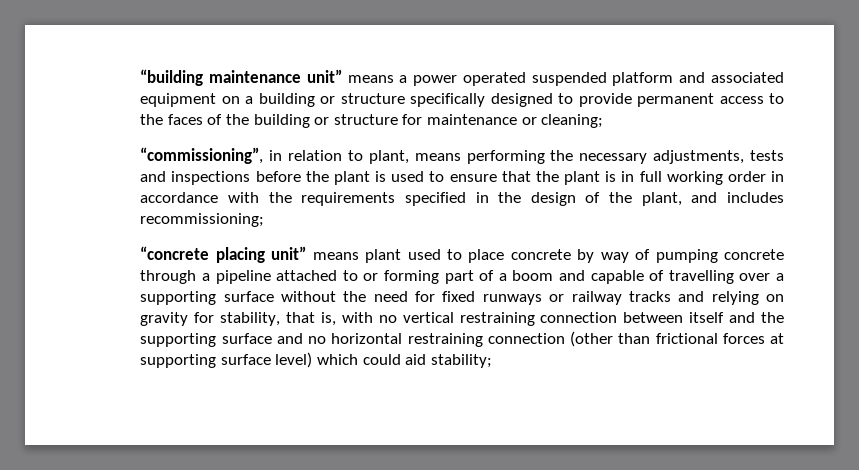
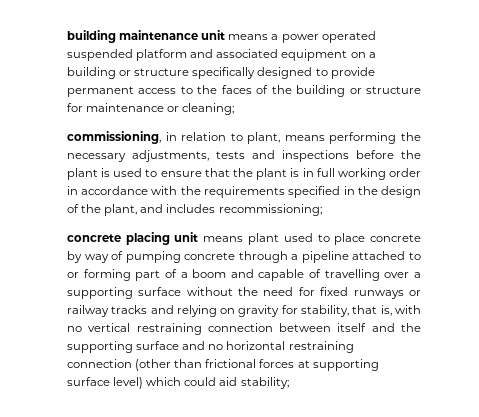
- “building maintenance unit” means a power operated suspended platform and associated equipment on a building or structure specifically designed to provide permanent access to the faces of the building or structure for maintenance or cleaning;
+ building maintenance unit means a power operated suspended platform and associated equipment on a building or structure specifically designed to provide permanent access to the faces of the building or structure for maintenance or cleaning;
- “commissioning”, in relation to plant, means performing the necessary adjustments, tests and inspections before the plant is used to ensure that the plant is in full working order in accordance with the requirements specified in the design of the plant, and includes recommissioning;
+ commissioning, in relation to plant, means performing the necessary adjustments, tests and inspections before the plant is used to ensure that the plant is in full working order in accordance with the requirements specified in the design of the plant, and includes recommissioning;
- “concrete placing unit” means plant used to place concrete by way of pumping concrete through a pipeline attached to or forming part of a boom and capable of travelling over a supporting surface without the need for fixed runways or railway tracks and relying on gravity for stability, that is, with no vertical restraining connection between itself and the supporting surface and no horizontal restraining connection (other than frictional forces at supporting surface level) which could aid stability;
+ concrete placing unit means plant used to place concrete by way of pumping concrete through a pipeline attached to or forming part of a boom and capable of travelling over a supporting surface without the need for fixed runways or railway tracks and relying on gravity for stability, that is, with no vertical restraining connection between itself and the supporting surface and no horizontal restraining connection (other than frictional forces at supporting surface level) which could aid stability;

